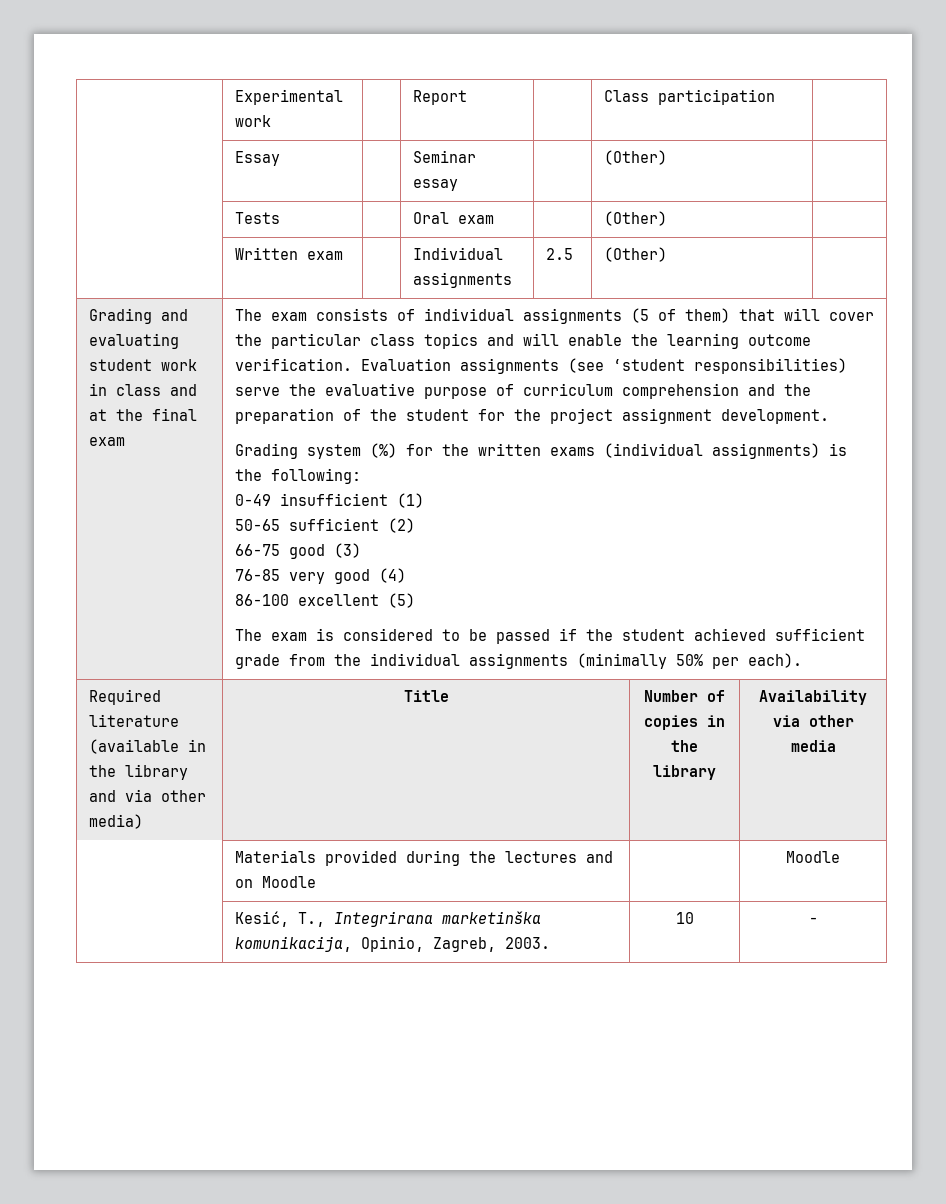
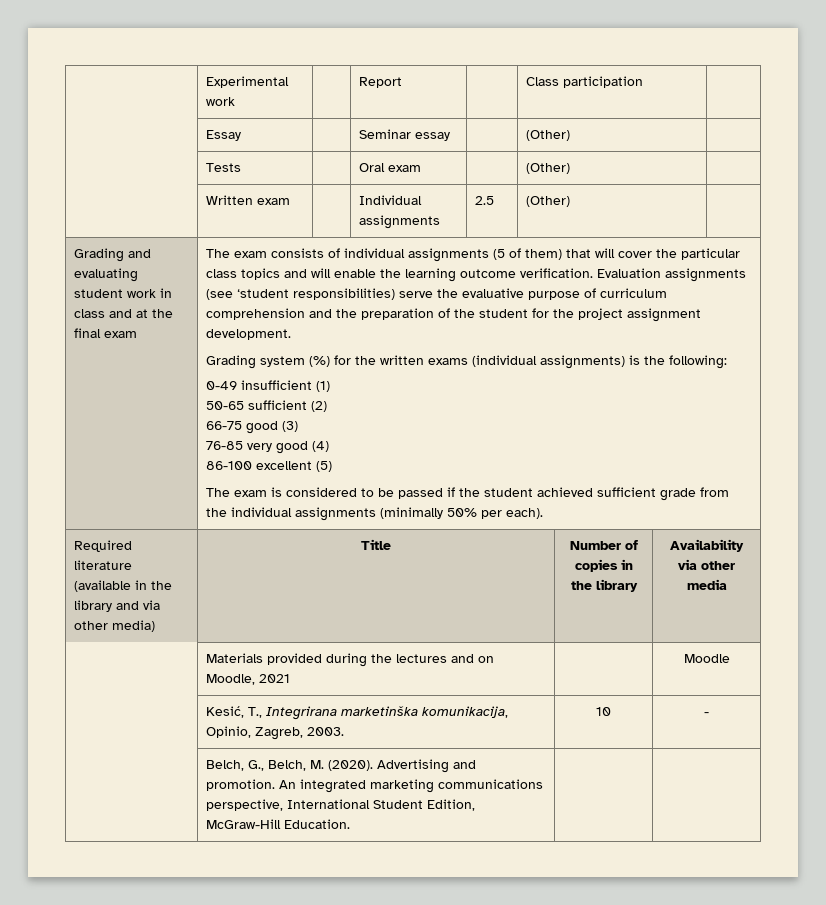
- | Materials provided during the lectures and on Moodle | | Moodle
+ | Materials provided during the lectures and on Moodle, 2021 | | Moodle
+ | Belch, G., Belch, M. (2020). Advertising and promotion. An integrated marketing communications perspective, International Student Edition, McGraw-Hill Education. | |

